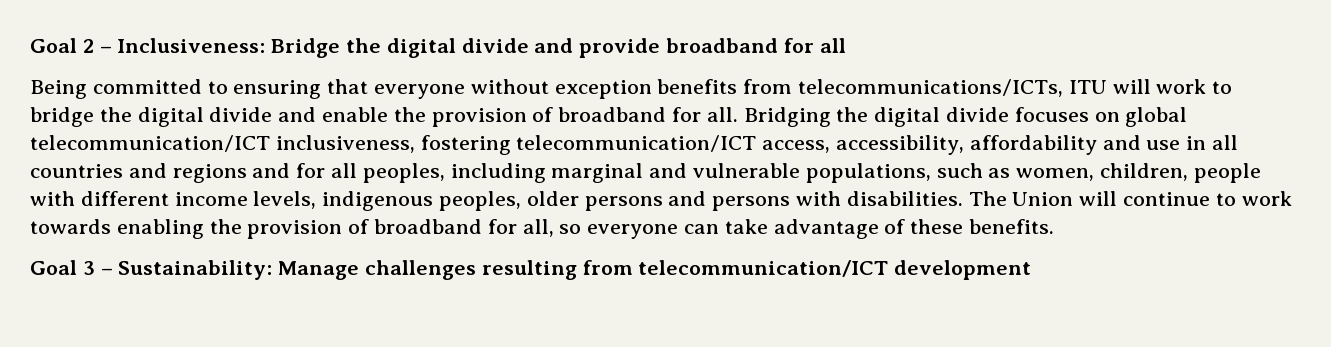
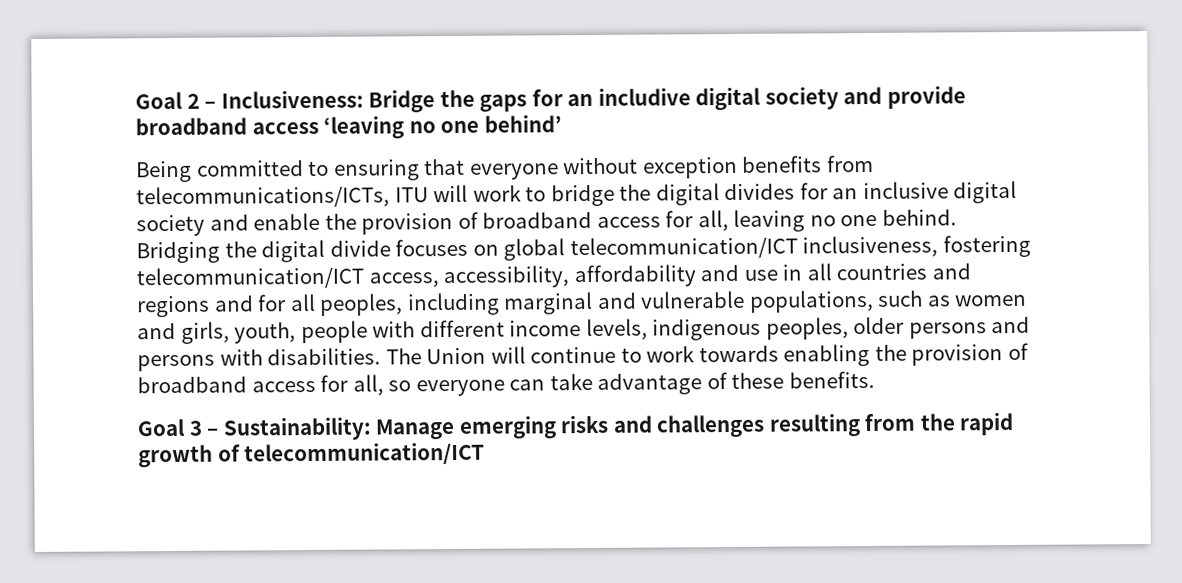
- Goal 2 – Inclusiveness: Bridge the digital divide and provide broadband for all
+ Goal 2 – Inclusiveness: Bridge the gaps for an includive digital society and provide broadband access ‘leaving no one behind’
- Being committed to ensuring that everyone without exception benefits from telecommunications/ICTs, ITU will work to bridge the digital divide and enable the provision of broadband for all.
+ Being committed to ensuring that everyone without exception benefits from telecommunications/ICTs, ITU will work to bridge the digital divides for an inclusive digital society and enable the provision of broadband access for all, leaving no one behind.
- Bridging the digital divide focuses on global telecommunication/ICT inclusiveness, fostering telecommunication/ICT access, accessibility, affordability and use in all countries and regions and for all peoples, including marginal and vulnerable populations, such as women, children, people with different income levels, indigenous peoples, older persons and persons with disabilities.
+ Bridging the digital divide focuses on global telecommunication/ICT inclusiveness, fostering telecommunication/ICT access, accessibility, affordability and use in all countries and regions and for all peoples, including marginal and vulnerable populations, such as women and girls, youth, people with different income levels, indigenous peoples, older persons and persons with disabilities.
- The Union will continue to work towards enabling the provision of broadband for all, so everyone can take advantage of these benefits.
+ The Union will continue to work towards enabling the provision of broadband access for all, so everyone can take advantage of these benefits.
- Goal 3 – Sustainability: Manage challenges resulting from telecommunication/ICT development
+ Goal 3 – Sustainability: Manage emerging risks and challenges resulting from the rapid growth of telecommunication/ICT

